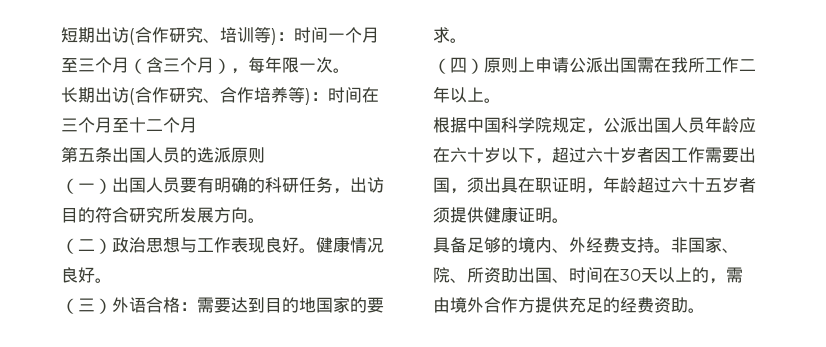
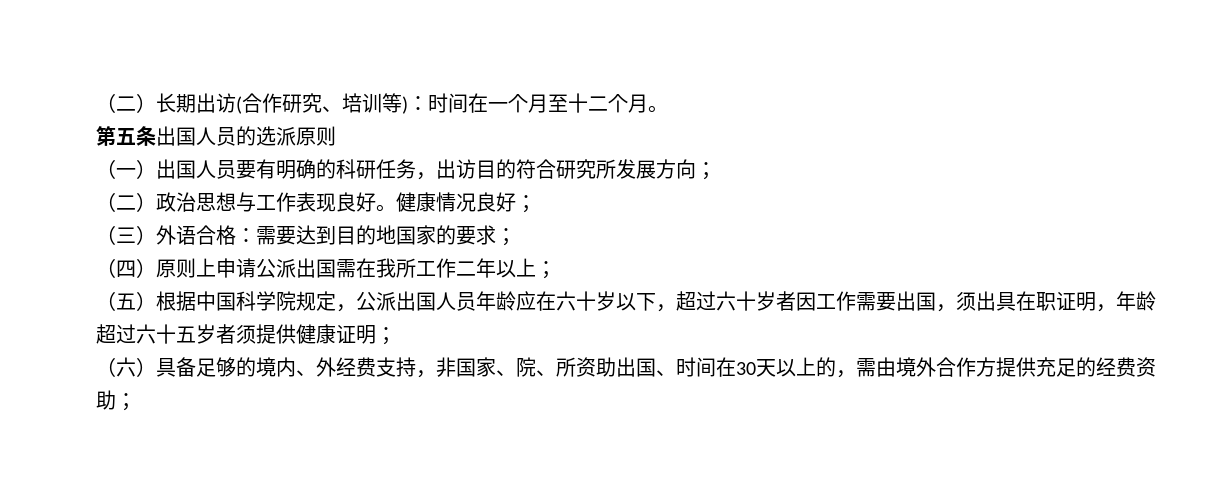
- 短期出访(合作研究、培训等)：时间一个月至三个月（含三个月），每年限一次。
- 长期出访(合作研究、合作培养等)：时间在三个月至十二个月
+ （二）长期出访(合作研究、培训等)：时间在一个月至十二个月。
- （一）出国人员要有明确的科研任务，出访目的符合研究所发展方向。
+ （一）出国人员要有明确的科研任务，出访目的符合研究所发展方向；
- 健康情况良好。
+ 健康情况良好；
- （三）外语合格：需要达到目的地国家的要求。
+ （三）外语合格：需要达到目的地国家的要求；
- （四）原则上申请公派出国需在我所工作二年以上。
- 根据中国科学院规定，公派出国人员年龄应在六十岁以下，超过六十岁者因工作需要出国，须出具在职证明，年龄超过六十五岁者须提供健康证明。
- 具备足够的境内、外经费支持。非国家、院、所资助出国、时间在30天以上的，需由境外合作方提供充足的经费资助。
+ （四）原则上申请公派出国需在我所工作二年以上；
+ （五）根据中国科学院规定，公派出国人员年龄应在六十岁以下，超过六十岁者因工作需要出国，须出具在职证明，年龄超过六十五岁者须提供健康证明；
+ （六）具备足够的境内、外经费支持，非国家、院、所资助出国、时间在30天以上的，需由境外合作方提供充足的经费资助；

